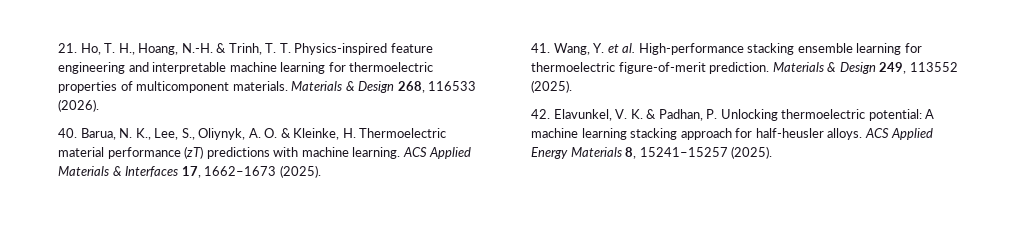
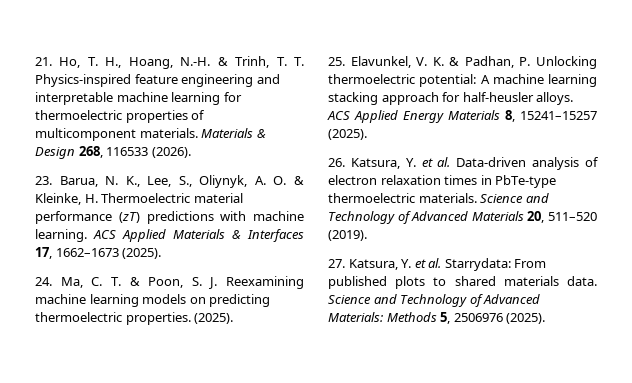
- 40. Barua, N. K., Lee, S., Oliynyk, A. O. & Kleinke, H. Thermoelectric material performance (zT) predictions with machine learning.
+ 23. Barua, N. K., Lee, S., Oliynyk, A. O. & Kleinke, H. Thermoelectric material performance (zT) predictions with machine learning.
- 41. Wang, Y. et al. High-performance stacking ensemble learning for thermoelectric figure-of-merit prediction. Materials & Design 249, 113552 (2025).
- 42. Elavunkel, V. K. & Padhan, P. Unlocking thermoelectric potential: A machine learning stacking approach for half-heusler alloys.
+ 24. Ma, C. T. & Poon, S. J. Reexamining machine learning models on predicting thermoelectric properties. (2025).
+ 25. Elavunkel, V. K. & Padhan, P. Unlocking thermoelectric potential: A machine learning stacking approach for half-heusler alloys.
+ 26. Katsura, Y. et al. Data-driven analysis of electron relaxation times in PbTe-type thermoelectric materials. Science and Technology of Advanced Materials 20, 511–520 (2019).
+ 27. Katsura, Y. et al. Starrydata: From published plots to shared materials data. Science and Technology of Advanced Materials: Methods 5, 2506976 (2025).

